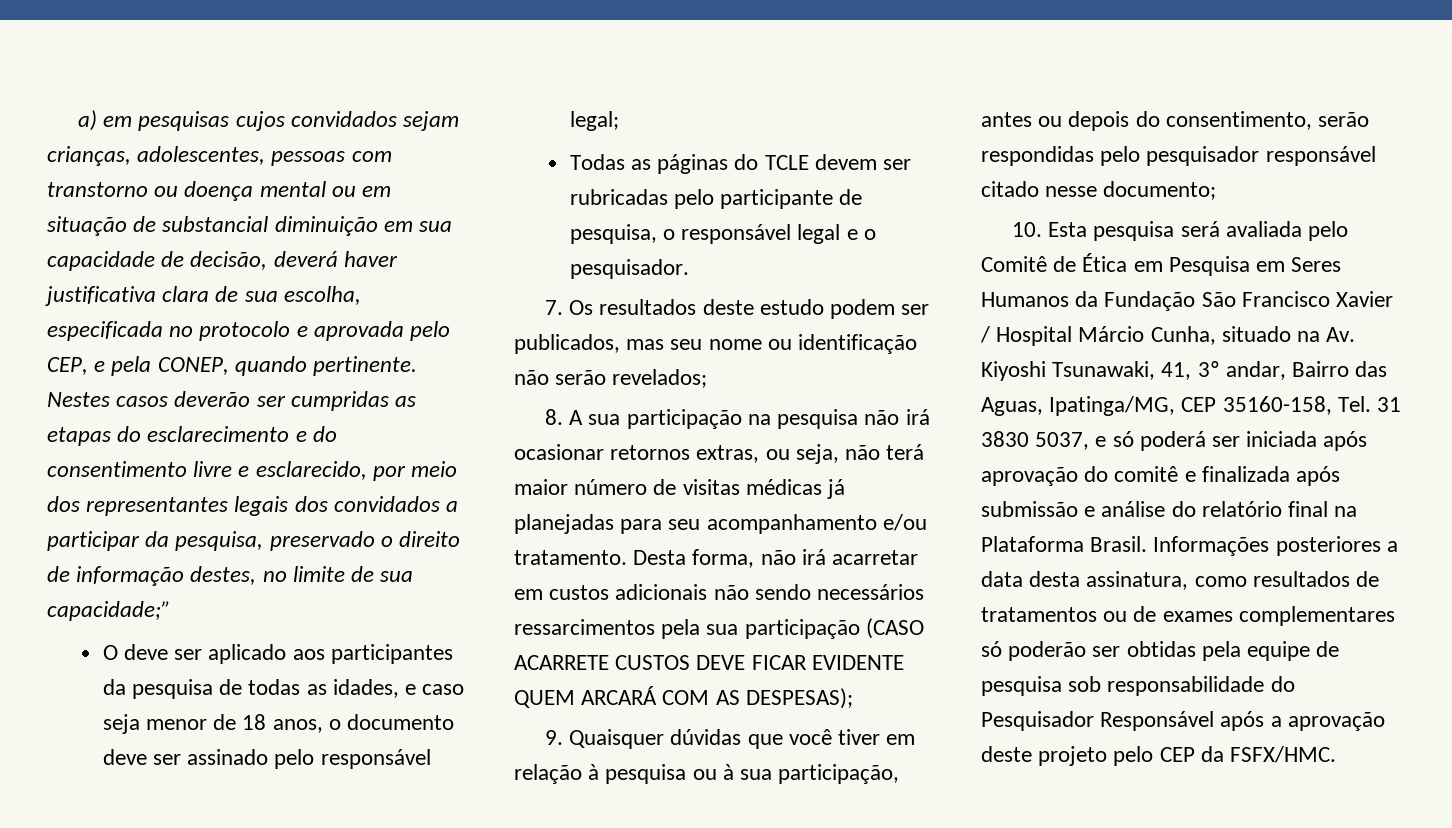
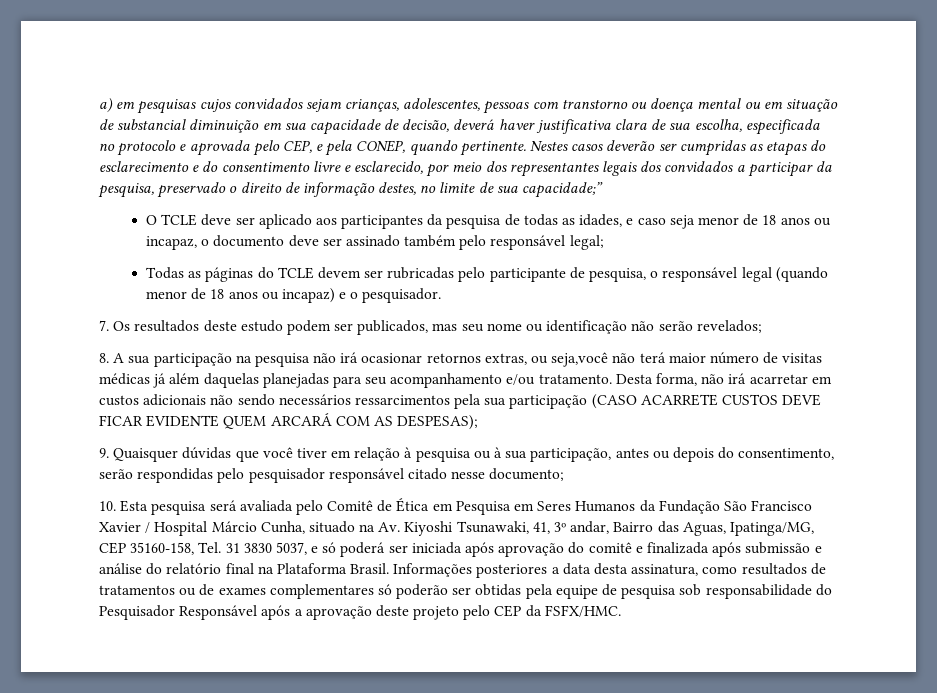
- O deve ser aplicado aos participantes da pesquisa de todas as idades, e caso seja menor de 18 anos, o documento deve ser assinado pelo responsável legal;
+ O TCLE deve ser aplicado aos participantes da pesquisa de todas as idades, e caso seja menor de 18 anos ou incapaz, o documento deve ser assinado também pelo responsável legal;
- Todas as páginas do TCLE devem ser rubricadas pelo participante de pesquisa, o responsável legal e o pesquisador.
+ Todas as páginas do TCLE devem ser rubricadas pelo participante de pesquisa, o responsável legal (quando menor de 18 anos ou incapaz) e o pesquisador.
- 8. A sua participação na pesquisa não irá ocasionar retornos extras, ou seja, não terá maior número de visitas médicas já planejadas para seu acompanhamento e/ou tratamento.
+ 8. A sua participação na pesquisa não irá ocasionar retornos extras, ou seja,você não terá maior número de visitas médicas já além daquelas planejadas para seu acompanhamento e/ou tratamento.

